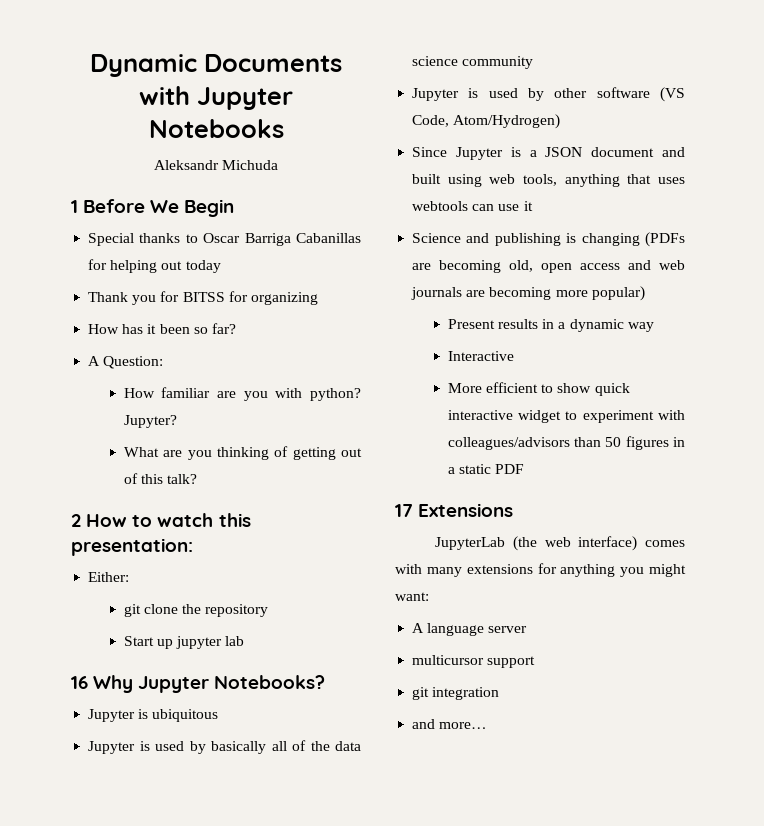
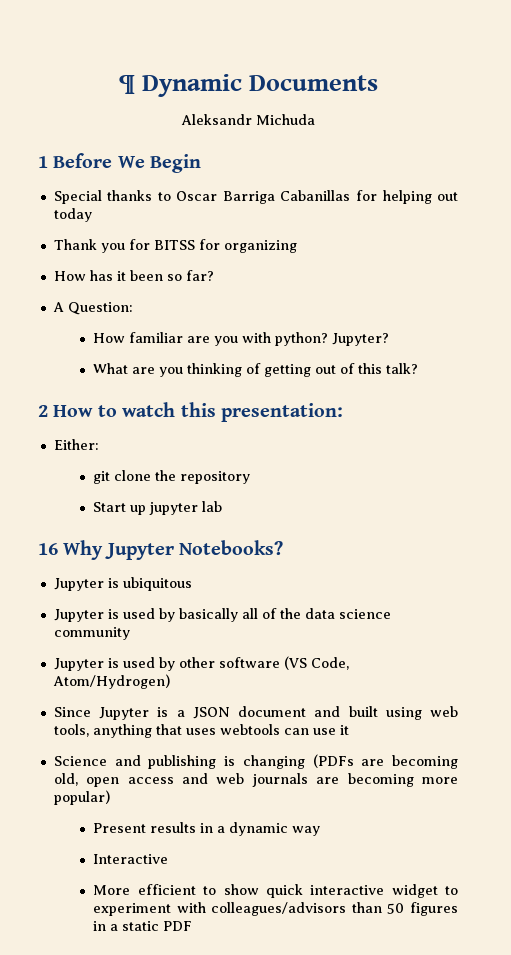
- Dynamic Documents with Jupyter Notebooks
+ ¶ Dynamic Documents
- 17 Extensions
- JupyterLab (the web interface) comes with many extensions for anything you might want:
- A language server
- multicursor support
- git integration
- and more…

